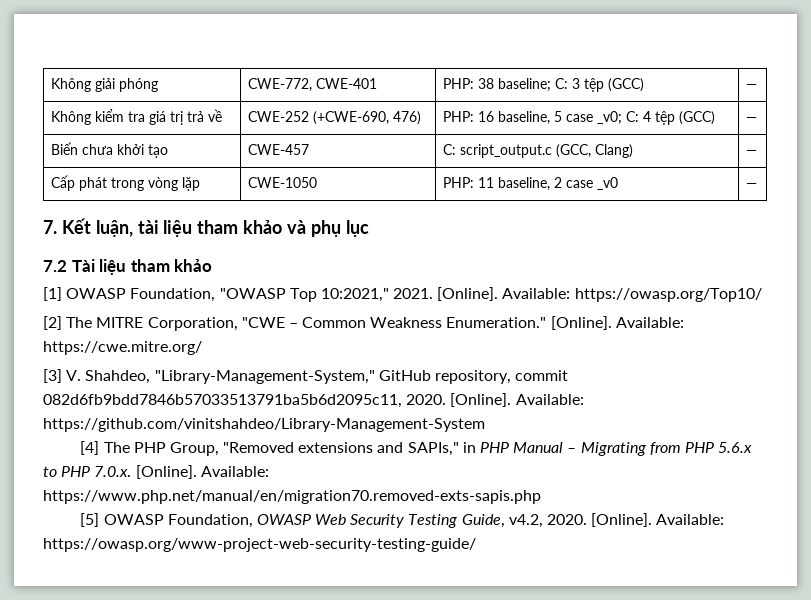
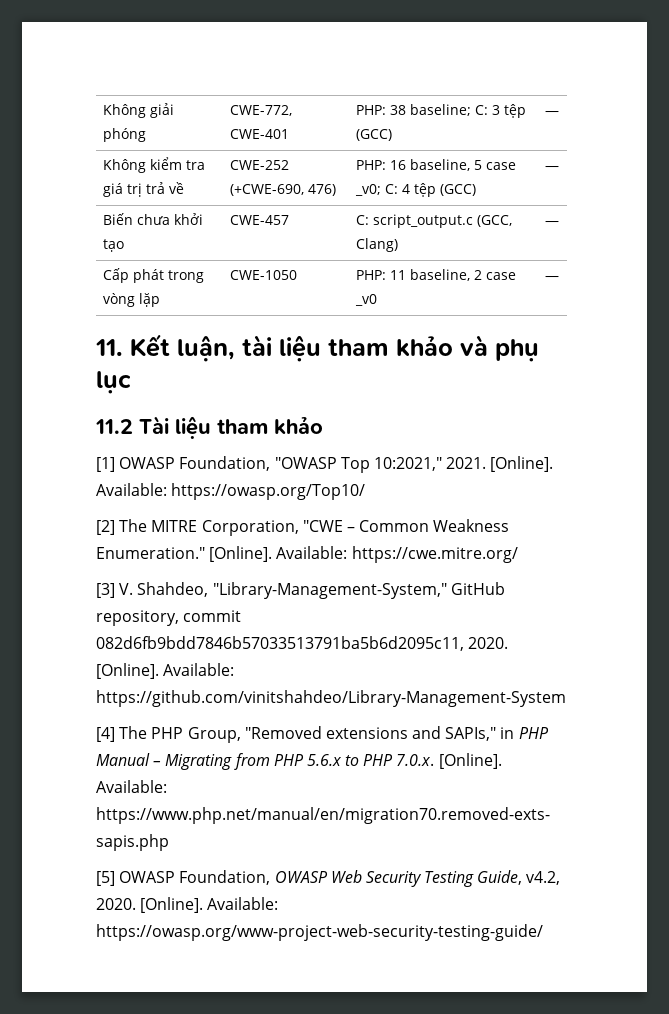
- 7. Kết luận, tài liệu tham khảo và phụ lục
+ 11. Kết luận, tài liệu tham khảo và phụ lục
- 7.2 Tài liệu tham khảo
+ 11.2 Tài liệu tham khảo

